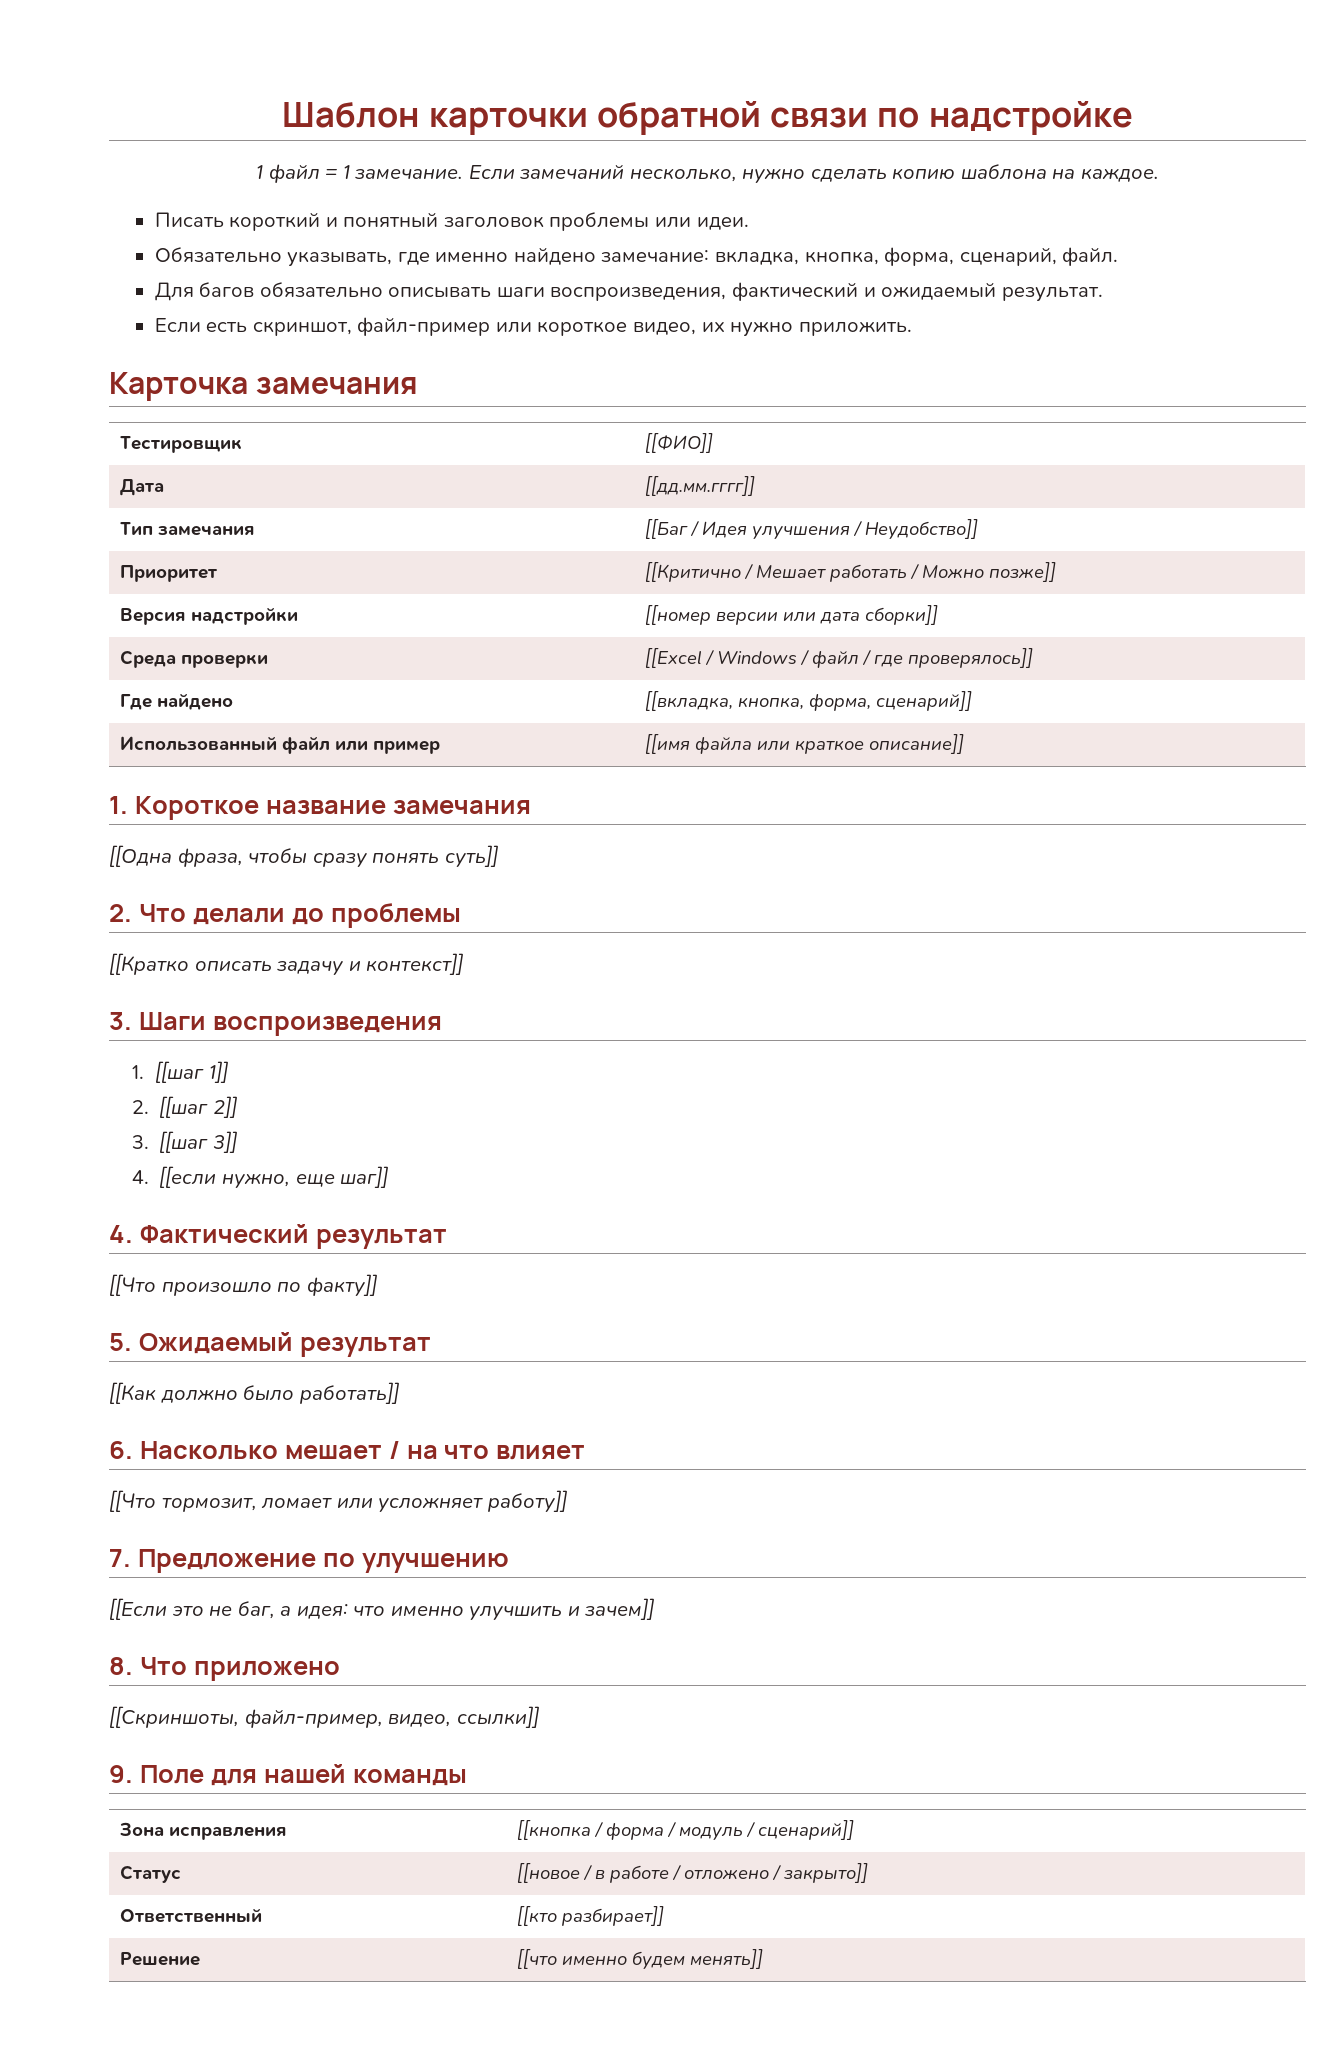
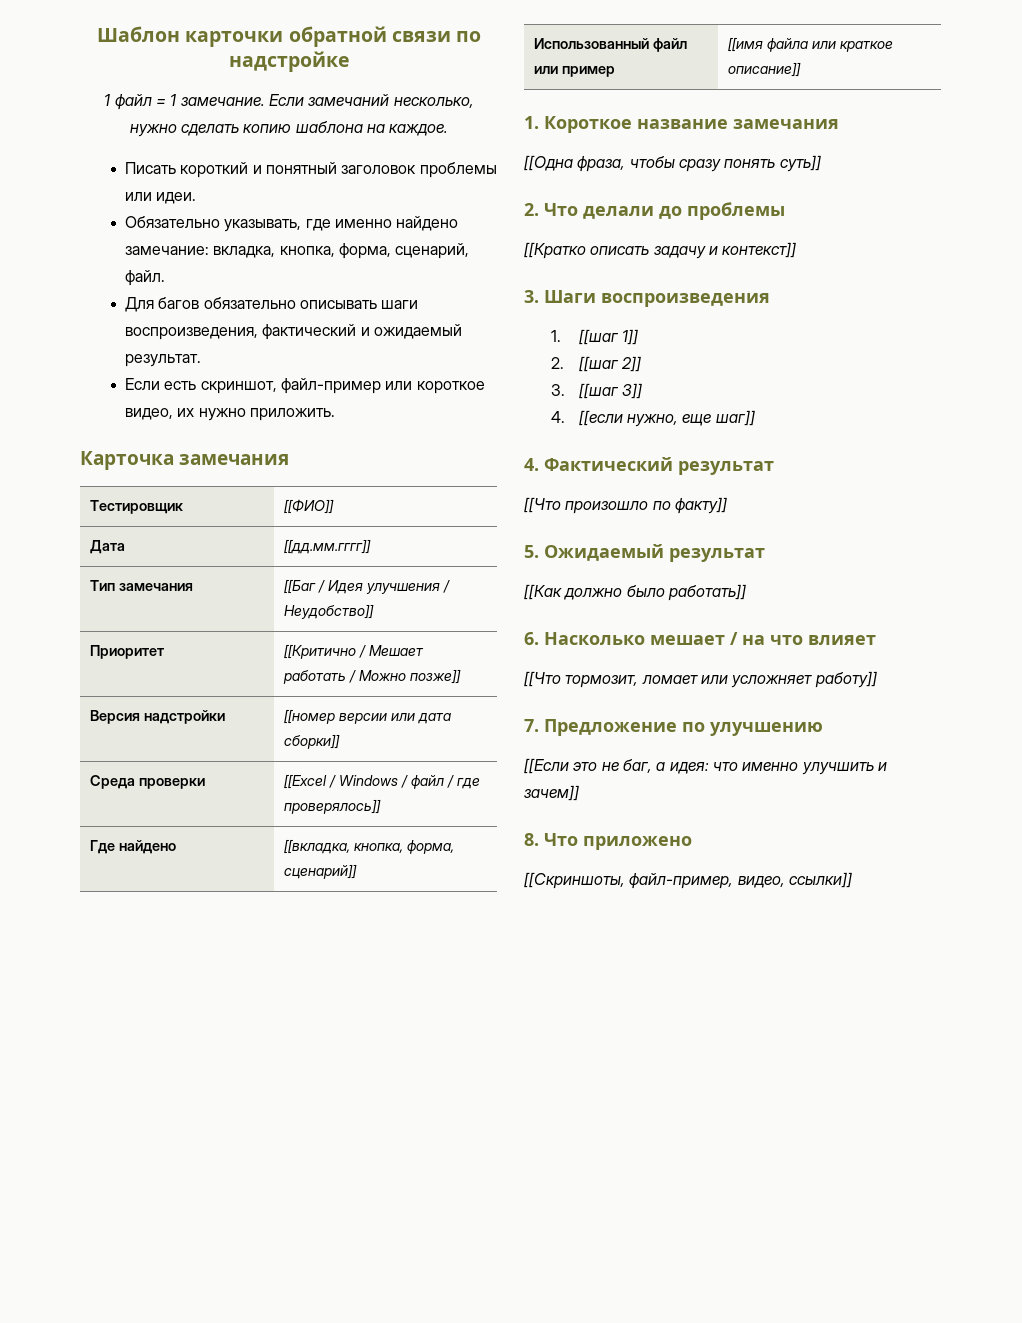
- 9. Поле для нашей команды
- Зона исправления | [[кнопка / форма / модуль / сценарий]]
- Статус | [[новое / в работе / отложено / закрыто]]
- Ответственный | [[кто разбирает]]
- Решение | [[что именно будем менять]]

